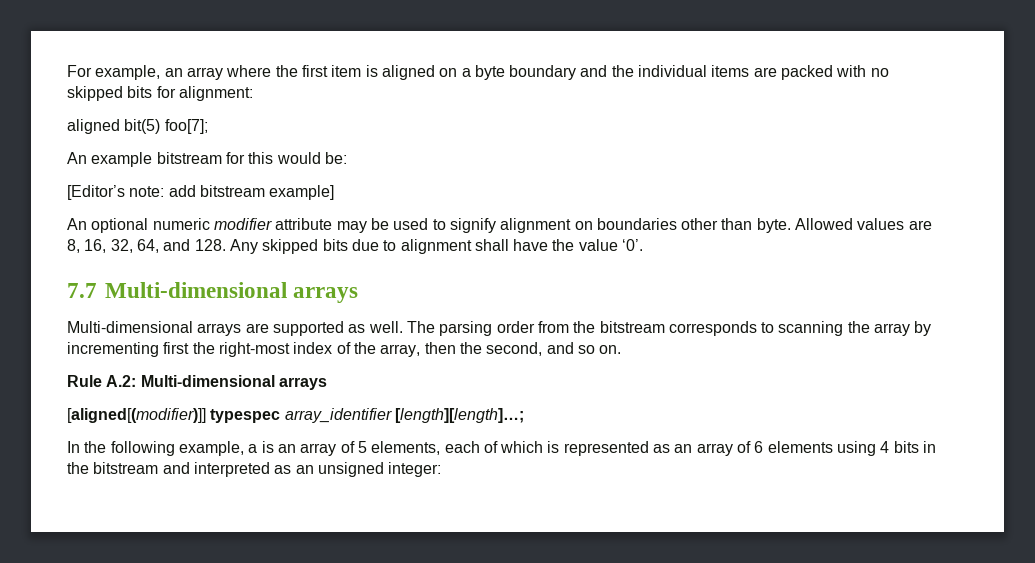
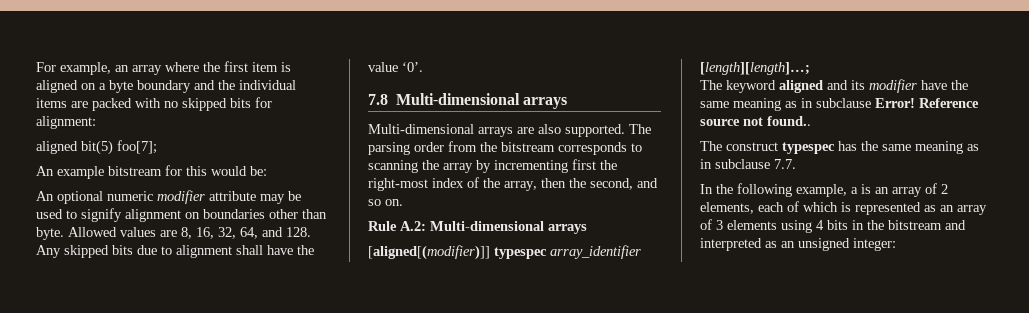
- [Editor’s note: add bitstream example]
- 7.7 Multi-dimensional arrays
+ 7.8 Multi-dimensional arrays
- Multi-dimensional arrays are supported as well.
+ Multi-dimensional arrays are also supported.
+ The keyword aligned and its modifier have the same meaning as in subclause Error! Reference source not found..
+ The construct typespec has the same meaning as in subclause 7.7.
- In the following example, a is an array of 5 elements, each of which is represented as an array of 6 elements using 4 bits in the bitstream and interpreted as an unsigned integer:
+ In the following example, a is an array of 2 elements, each of which is represented as an array of 3 elements using 4 bits in the bitstream and interpreted as an unsigned integer:

